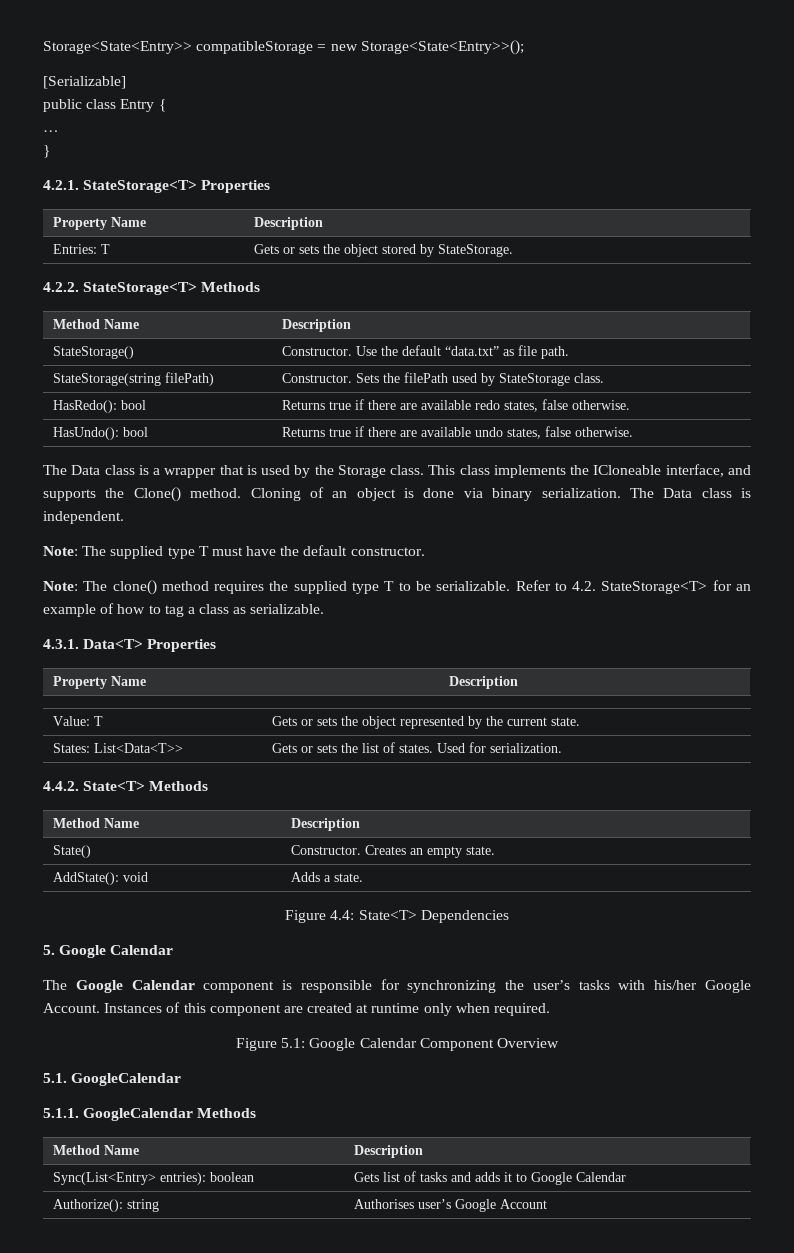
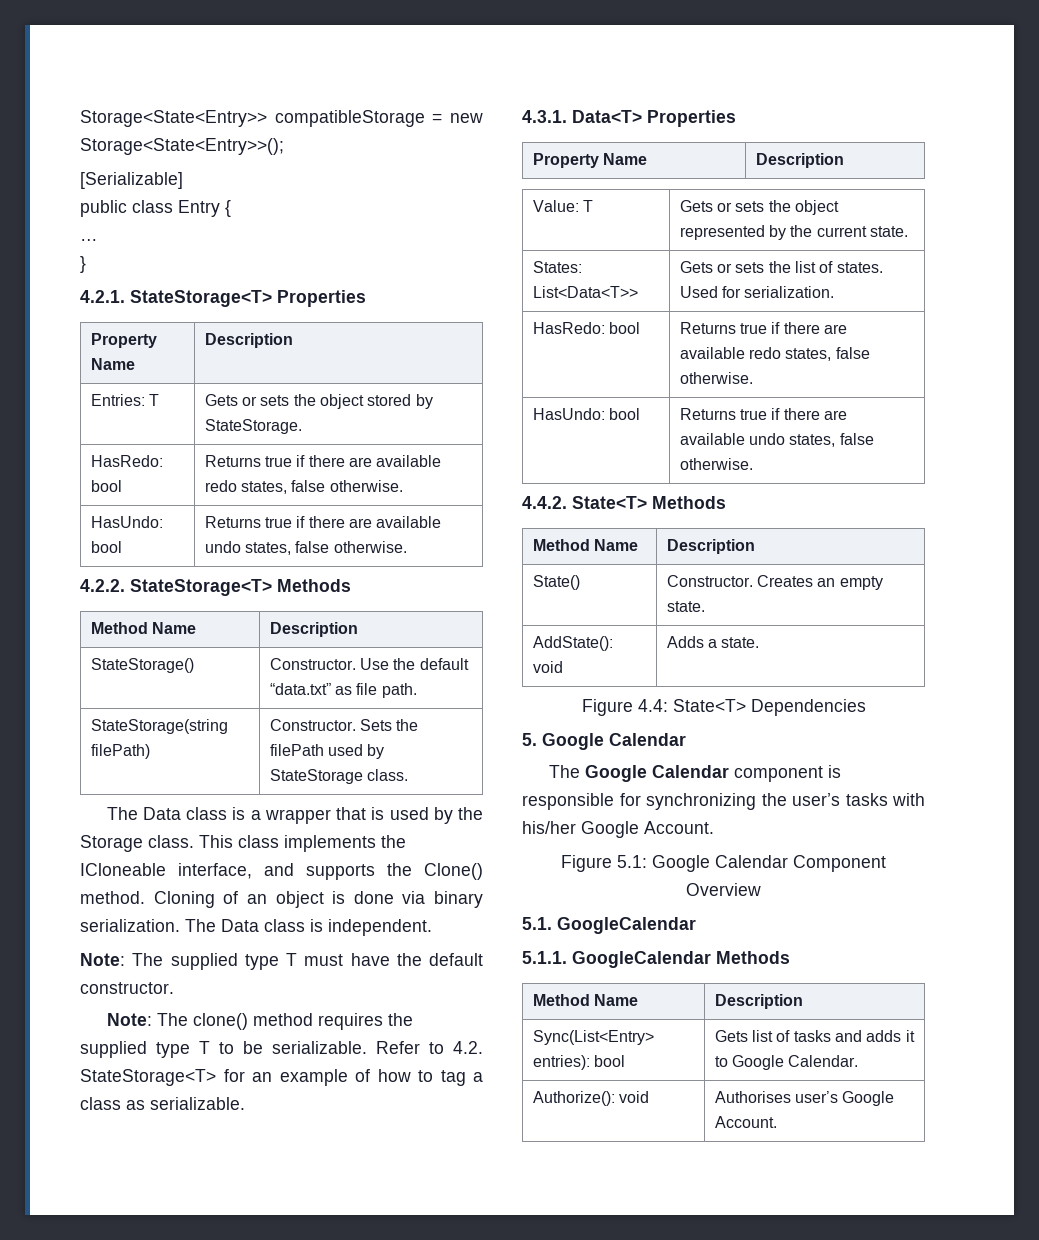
  Entries: T | Gets or sets the object stored by StateStorage.
+ HasRedo: bool | Returns true if there are available redo states, false otherwise.
+ HasUndo: bool | Returns true if there are available undo states, false otherwise.
- HasRedo(): bool | Returns true if there are available redo states, false otherwise.
- HasUndo(): bool | Returns true if there are available undo states, false otherwise.
  States: List<Data<T>> | Gets or sets the list of states. Used for serialization.
+ HasRedo: bool | Returns true if there are available redo states, false otherwise.
+ HasUndo: bool | Returns true if there are available undo states, false otherwise.
- Instances of this component are created at runtime only when required.
- Sync(List<Entry> entries): boolean | Gets list of tasks and adds it to Google Calendar
+ Sync(List<Entry> entries): bool | Gets list of tasks and adds it to Google Calendar.
- Authorize(): string | Authorises user’s Google Account
+ Authorize(): void | Authorises user’s Google Account.

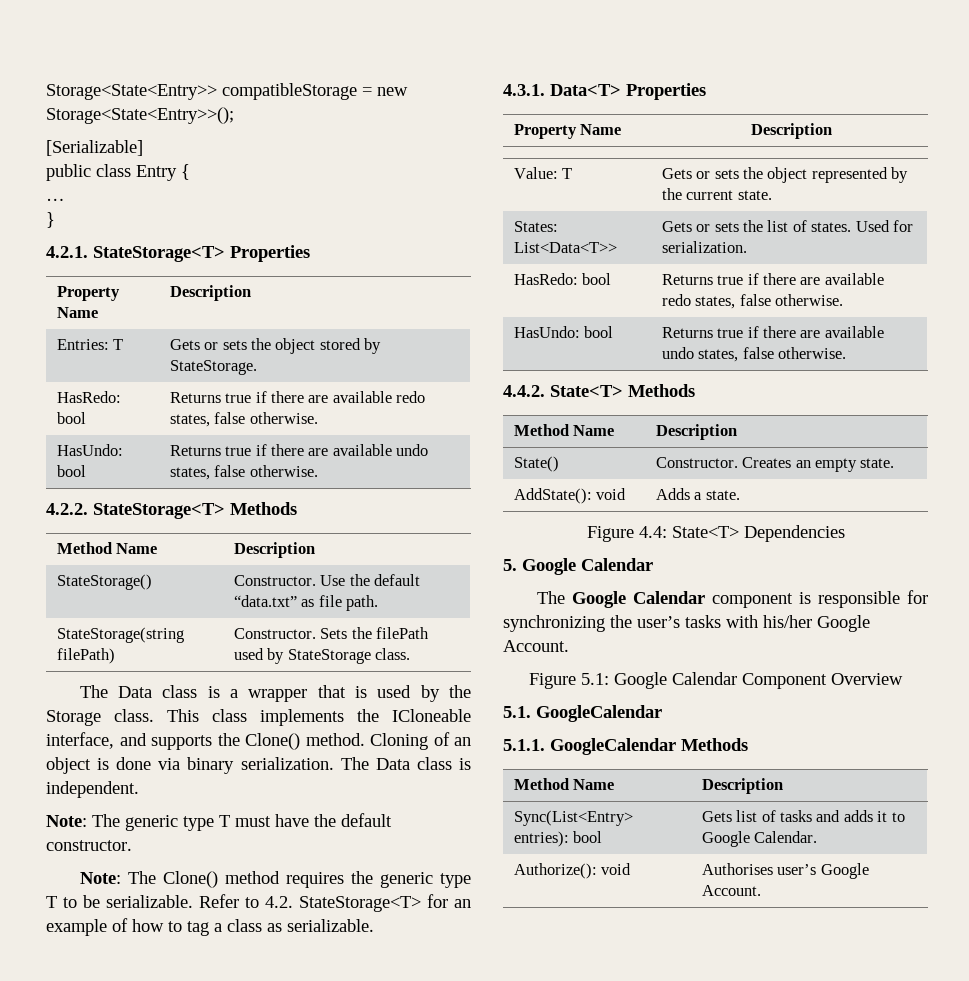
- Note: The supplied type T must have the default constructor.
+ Note: The generic type T must have the default constructor.
- Note: The clone() method requires the supplied type T to be serializable.
+ Note: The Clone() method requires the generic type T to be serializable.

